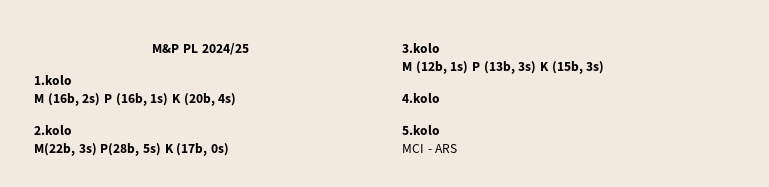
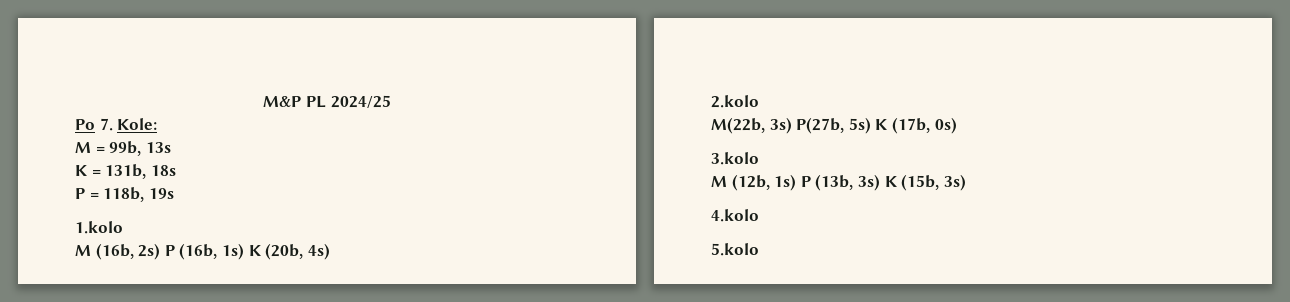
+ Po 7. Kole:
+ M = 99b, 13s
+ K = 131b, 18s
+ P = 118b, 19s
- M(22b, 3s) P(28b, 5s) K (17b, 0s)
+ M(22b, 3s) P(27b, 5s) K (17b, 0s)
- MCI - ARS

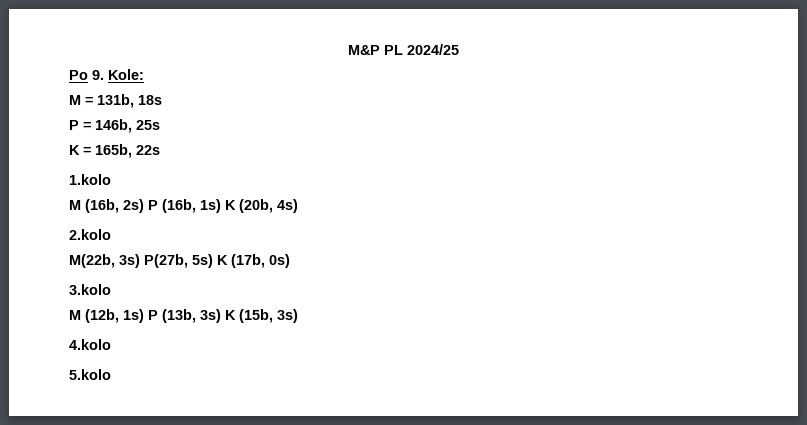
- Po 7. Kole:
+ Po 9. Kole:
- M = 99b, 13s
- K = 131b, 18s
+ M = 131b, 18s
- P = 118b, 19s
+ P = 146b, 25s
+ K = 165b, 22s

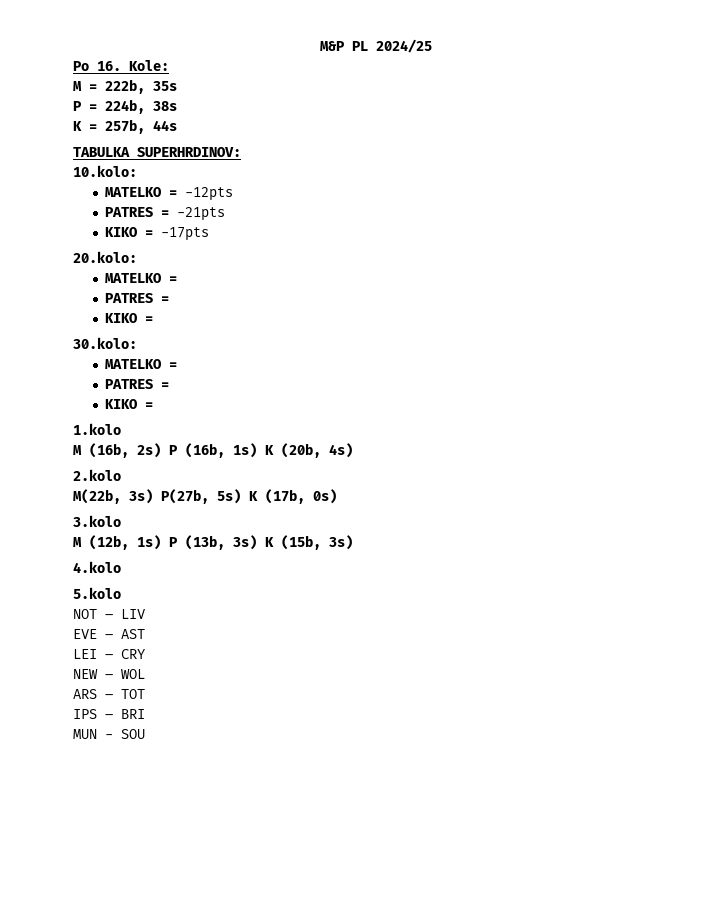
- Po 9. Kole:
+ Po 16. Kole:
- M = 131b, 18s
+ M = 222b, 35s
- P = 146b, 25s
+ P = 224b, 38s
- K = 165b, 22s
+ K = 257b, 44s
+ TABULKA SUPERHRDINOV:
+ 10.kolo:
+ MATELKO = -12pts
+ PATRES = -21pts
+ KIKO = -17pts
+ 20.kolo:
+ MATELKO =
+ PATRES =
+ KIKO =
+ 30.kolo:
+ MATELKO =
+ PATRES =
+ KIKO =
+ NOT – LIV
+ EVE – AST
+ LEI – CRY
+ NEW – WOL
+ ARS – TOT
+ IPS – BRI
+ MUN - SOU

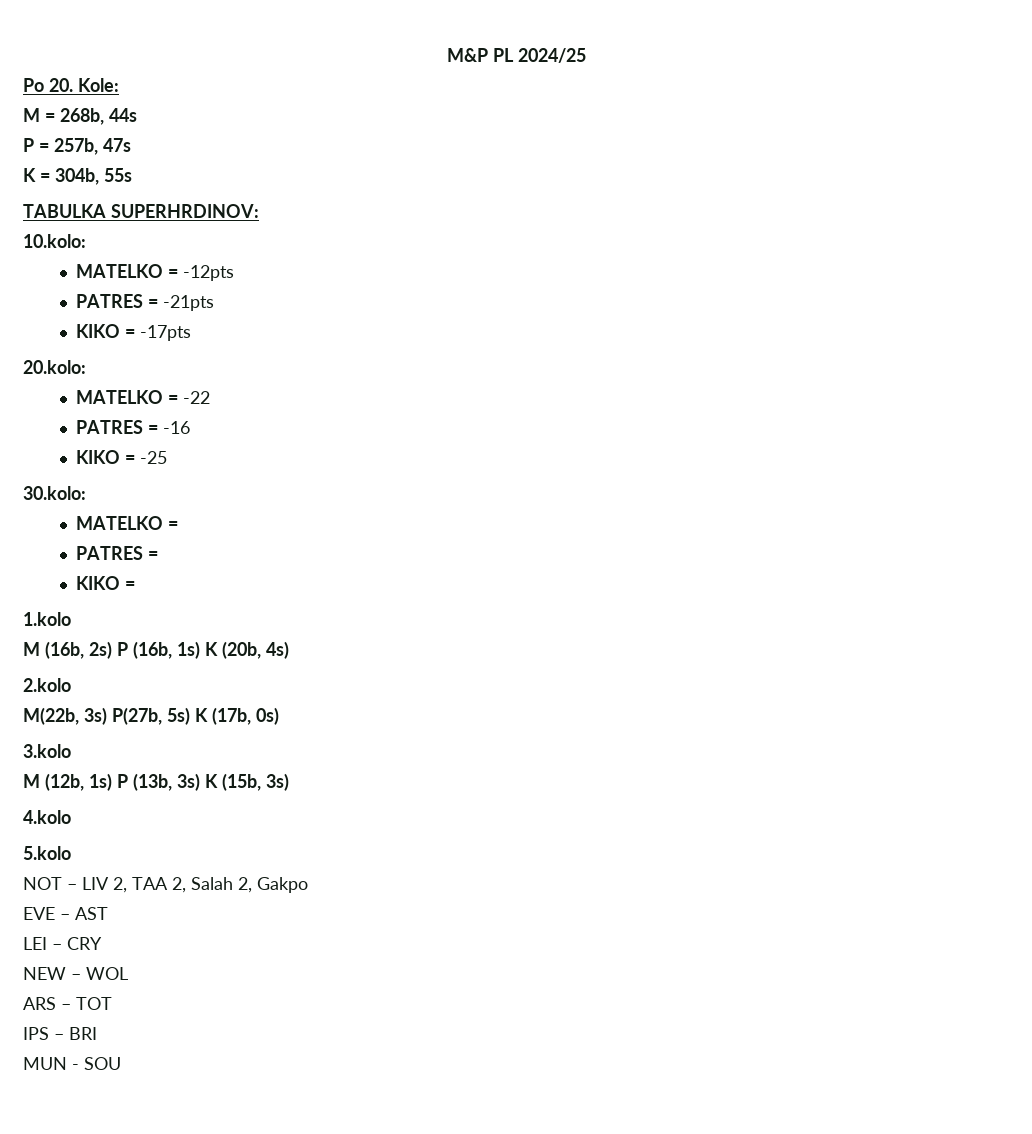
- Po 16. Kole:
+ Po 20. Kole:
- M = 222b, 35s
+ M = 268b, 44s
- P = 224b, 38s
+ P = 257b, 47s
- K = 257b, 44s
+ K = 304b, 55s
  20.kolo:
- MATELKO =
- PATRES =
- KIKO =
+ MATELKO = -22
+ PATRES = -16
+ KIKO = -25
- NOT – LIV
+ NOT – LIV 2, TAA 2, Salah 2, Gakpo

